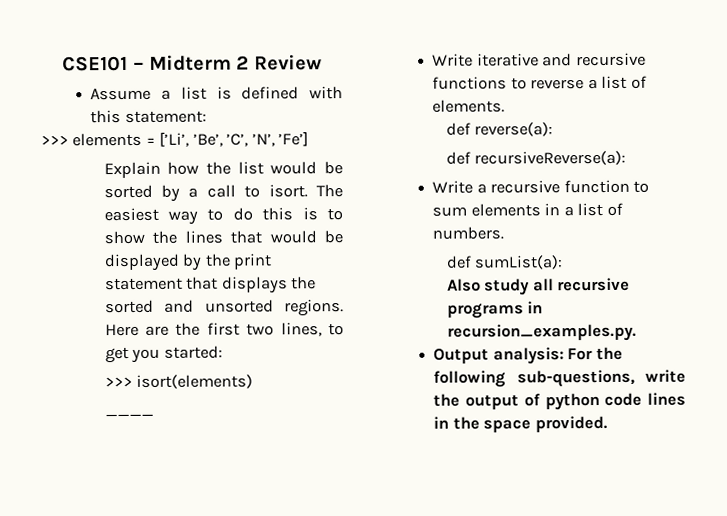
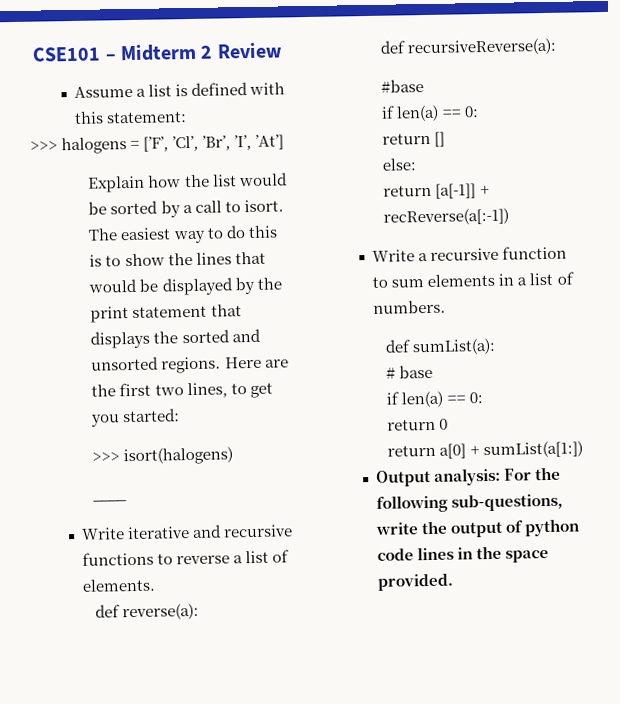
- >>> elements = [’Li’, ’Be’, ’C’, ’N’, ’Fe’]
+ >>> halogens = [’F’, ’Cl’, ’Br’, ’I’, ’At’]
- >>> isort(elements)
+ >>> isort(halogens)
+ #base
+ if len(a) == 0:
+ return []
+ else:
+ return [a[-1]] + recReverse(a[:-1])
- Also study all recursive programs in recursion_examples.py.
+ # base
+ if len(a) == 0:
+ return 0
+ return a[0] + sumList(a[1:])

